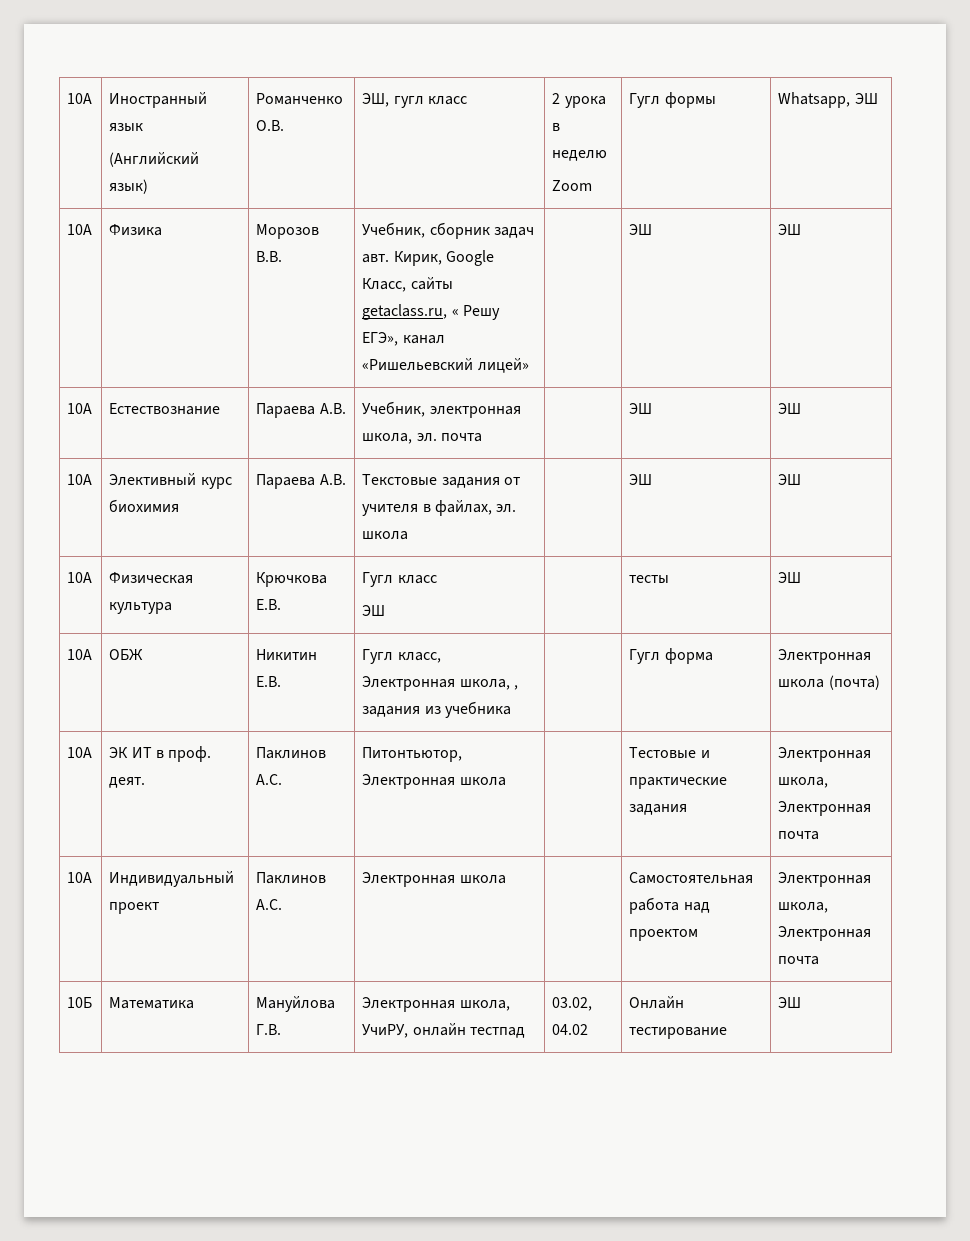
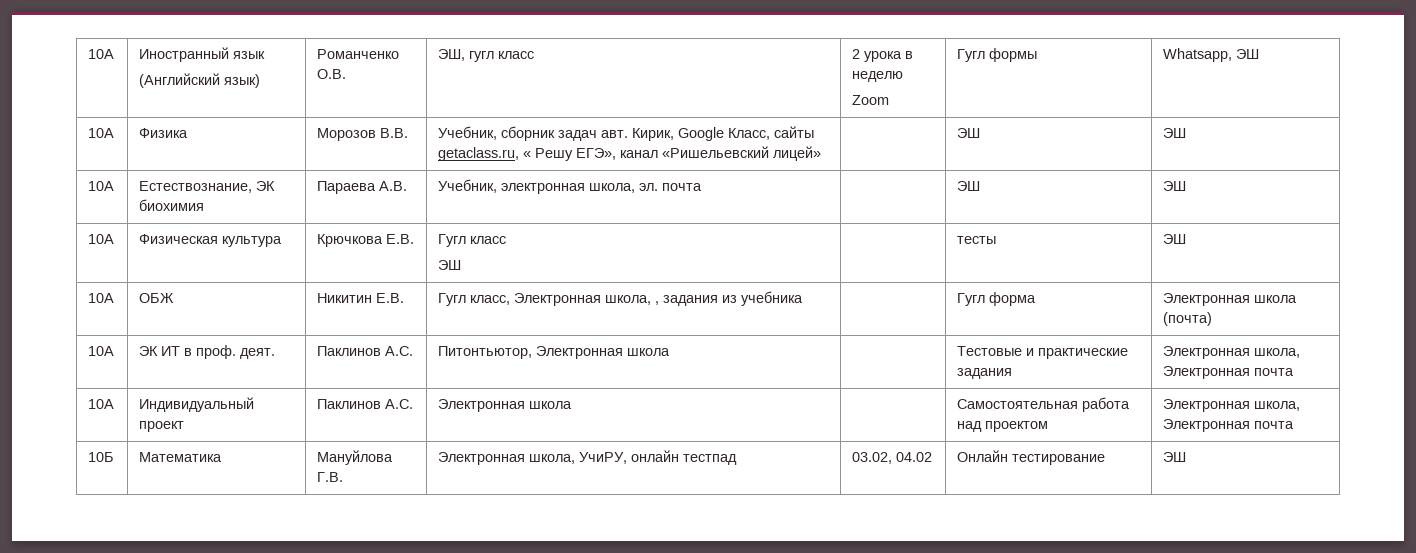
- 10А | Естествознание | Параева А.В. | Учебник, электронная школа, эл. почта | | ЭШ | ЭШ
+ 10А | Естествознание, ЭК биохимия | Параева А.В. | Учебник, электронная школа, эл. почта | | ЭШ | ЭШ
- 10А | Элективный курс биохимия | Параева А.В. | Текстовые задания от учителя в файлах, эл. школа | | ЭШ | ЭШ

